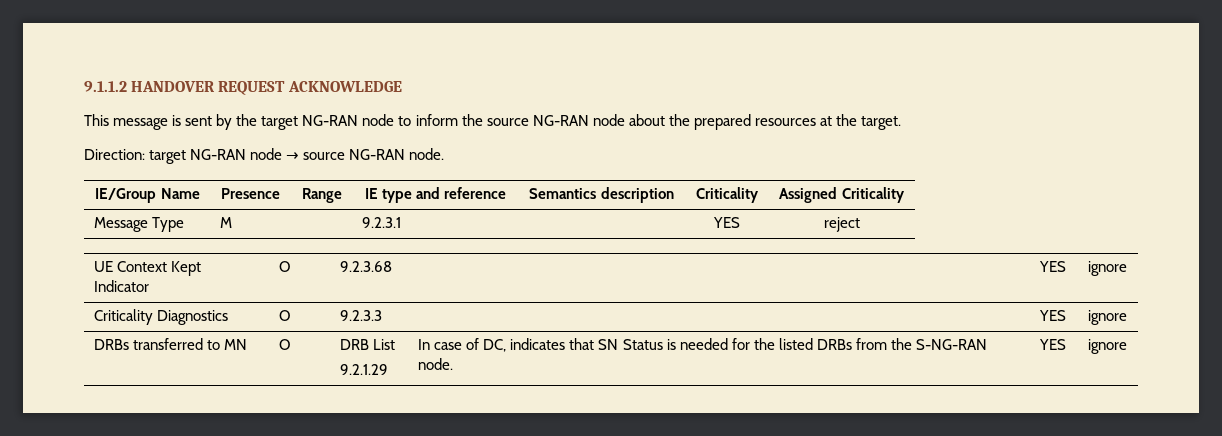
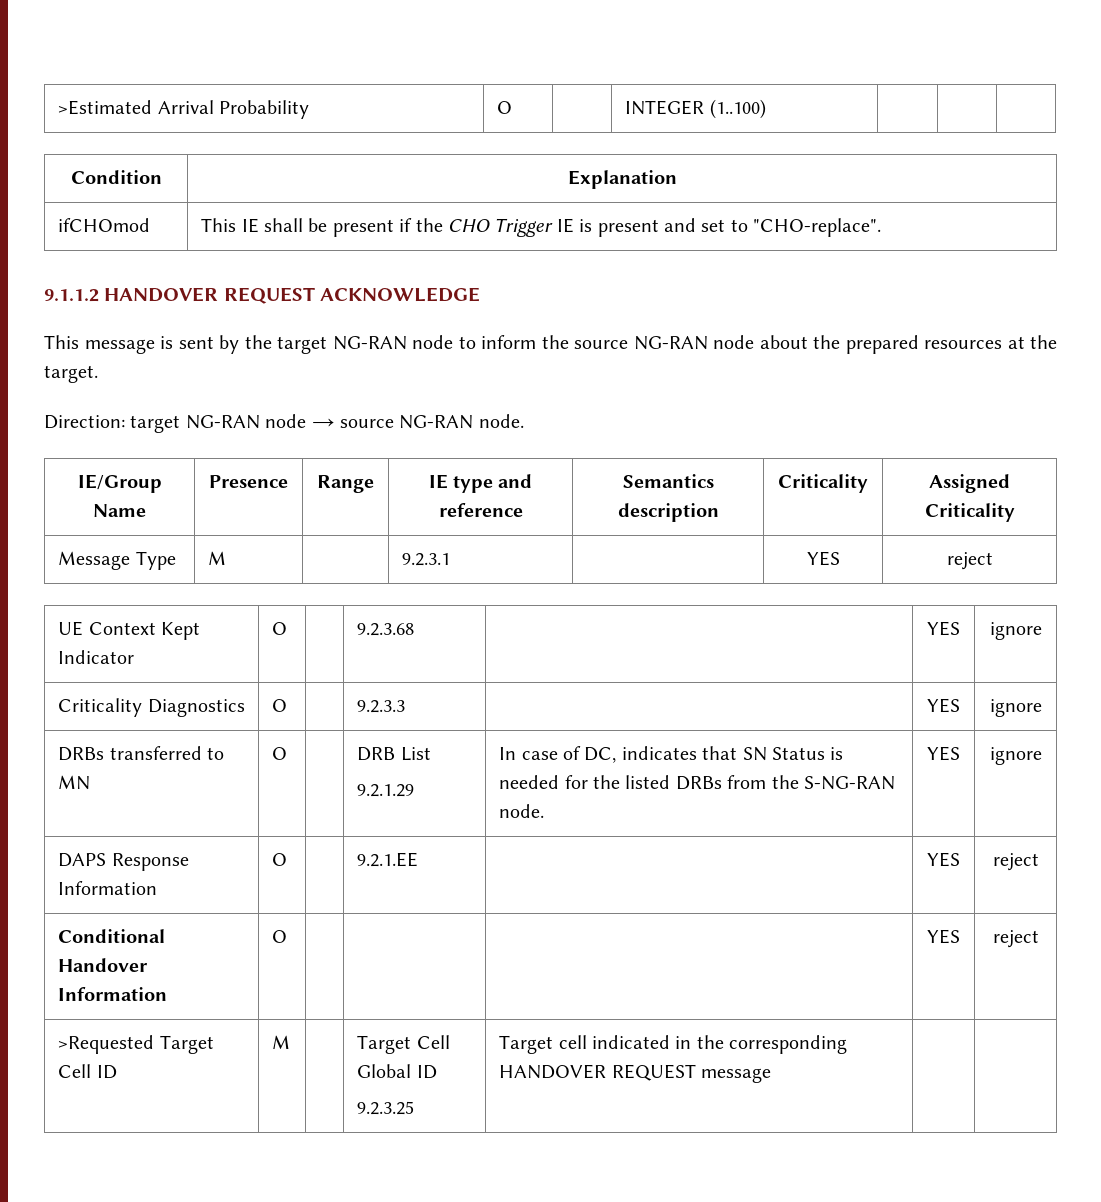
+ >Estimated Arrival Probability | O | | INTEGER (1..100) | | |
+ Condition | Explanation
+ ifCHOmod | This IE shall be present if the CHO Trigger IE is present and set to "CHO-replace".
+ DAPS Response Information | O | | 9.2.1.EE | | YES | reject
+ Conditional Handover Information | O | | | | YES | reject
+ >Requested Target Cell ID | M | | Target Cell Global ID
+ 9.2.3.25 | Target cell indicated in the corresponding HANDOVER REQUEST message | |

